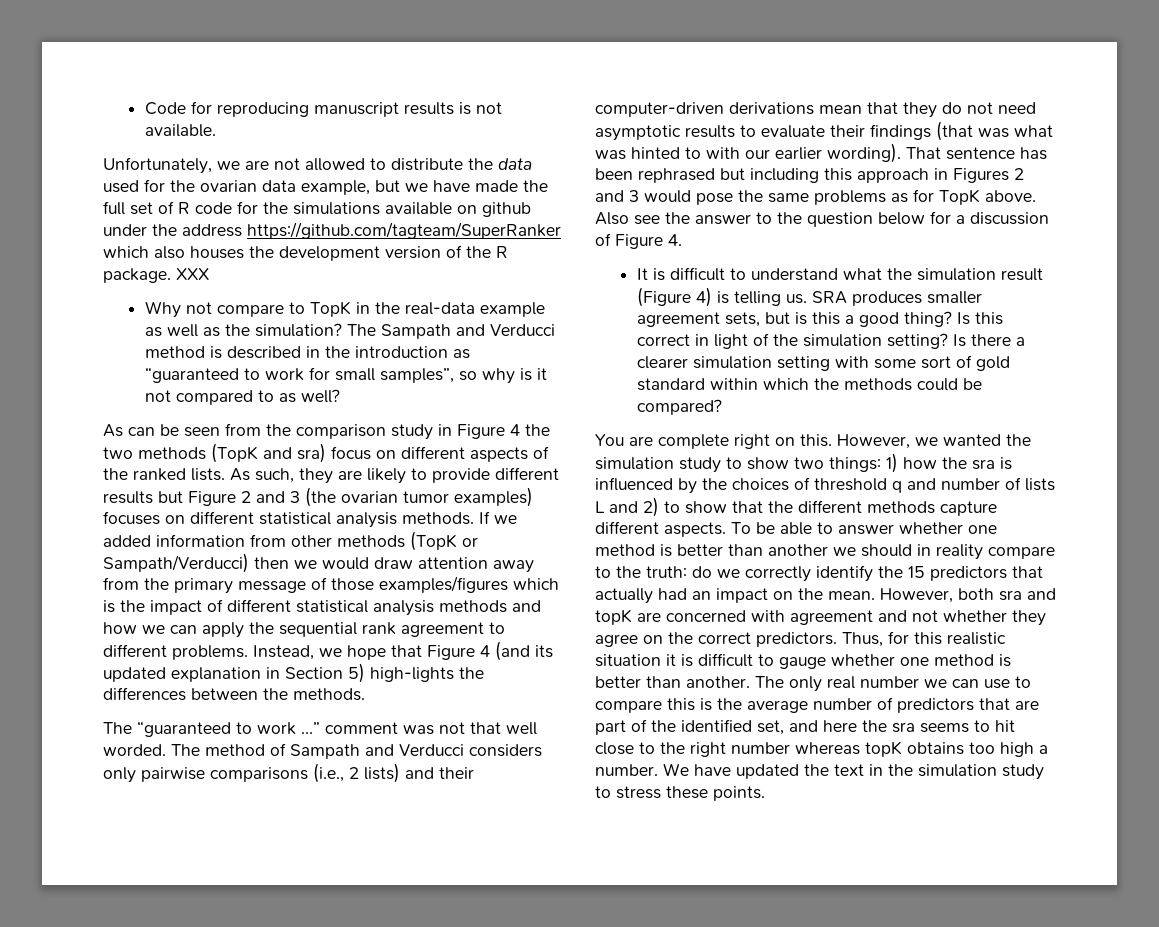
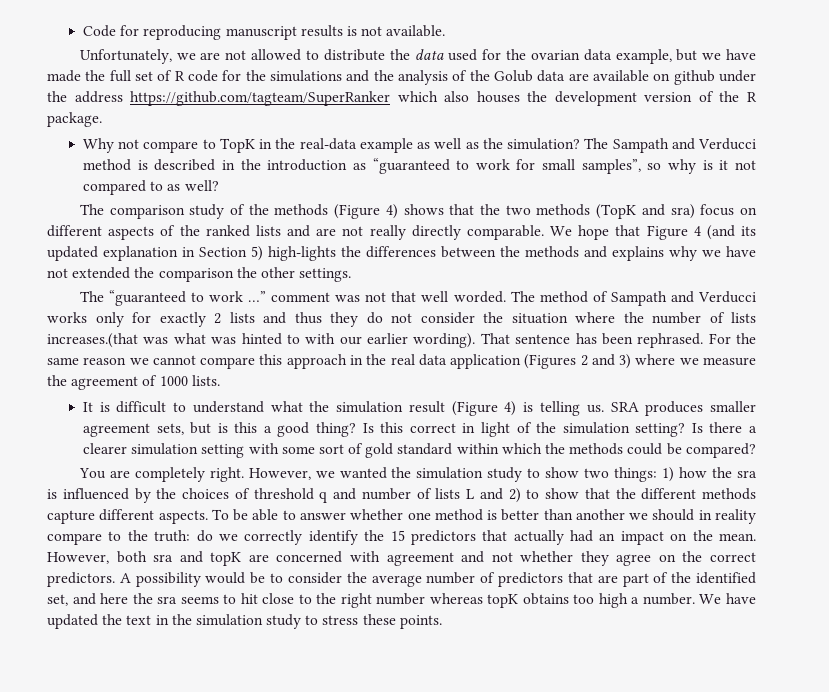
- Unfortunately, we are not allowed to distribute the data used for the ovarian data example, but we have made the full set of R code for the simulations available on github under the address https://github.com/tagteam/SuperRanker which also houses the development version of the R package. XXX
+ Unfortunately, we are not allowed to distribute the data used for the ovarian data example, but we have made the full set of R code for the simulations and the analysis of the Golub data are available on github under the address https://github.com/tagteam/SuperRanker which also houses the development version of the R package.
- As can be seen from the comparison study in Figure 4 the two methods (TopK and sra) focus on different aspects of the ranked lists. As such, they are likely to provide different results but Figure 2 and 3 (the ovarian tumor examples) focuses on different statistical analysis methods. If we added information from other methods (TopK or Sampath/Verducci) then we would draw attention away from the primary message of those examples/figures which is the impact of different statistical analysis methods and how we can apply the sequential rank agreement to different problems. Instead, we hope that Figure 4 (and its updated explanation in Section 5) high-lights the differences between the methods.
+ The comparison study of the methods (Figure 4) shows that the two methods (TopK and sra) focus on different aspects of the ranked lists and are not really directly comparable. We hope that Figure 4 (and its updated explanation in Section 5) high-lights the differences between the methods and explains why we have not extended the comparison the other settings.
- The method of Sampath and Verducci considers only pairwise comparisons (i.e., 2 lists) and their computer-driven derivations mean that they do not need asymptotic results to evaluate their findings (that was what was hinted to with our earlier wording).
+ The method of Sampath and Verducci works only for exactly 2 lists and thus they do not consider the situation where the number of lists increases.(that was what was hinted to with our earlier wording).
- That sentence has been rephrased but including this approach in Figures 2 and 3 would pose the same problems as for TopK above. Also see the answer to the question below for a discussion of Figure 4.
+ That sentence has been rephrased. For the same reason we cannot compare this approach in the real data application (Figures 2 and 3) where we measure the agreement of 1000 lists.
- You are complete right on this.
+ You are completely right.
- Thus, for this realistic situation it is difficult to gauge whether one method is better than another. The only real number we can use to compare this is the average number of predictors that are part of the identified set, and here the sra seems to hit close to the right number whereas topK obtains too high a number.
+ A possibility would be to consider the average number of predictors that are part of the identified set, and here the sra seems to hit close to the right number whereas topK obtains too high a number.

